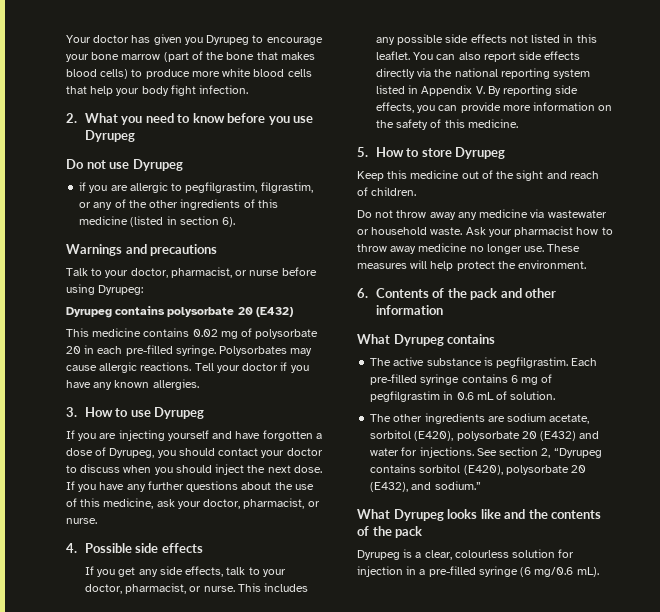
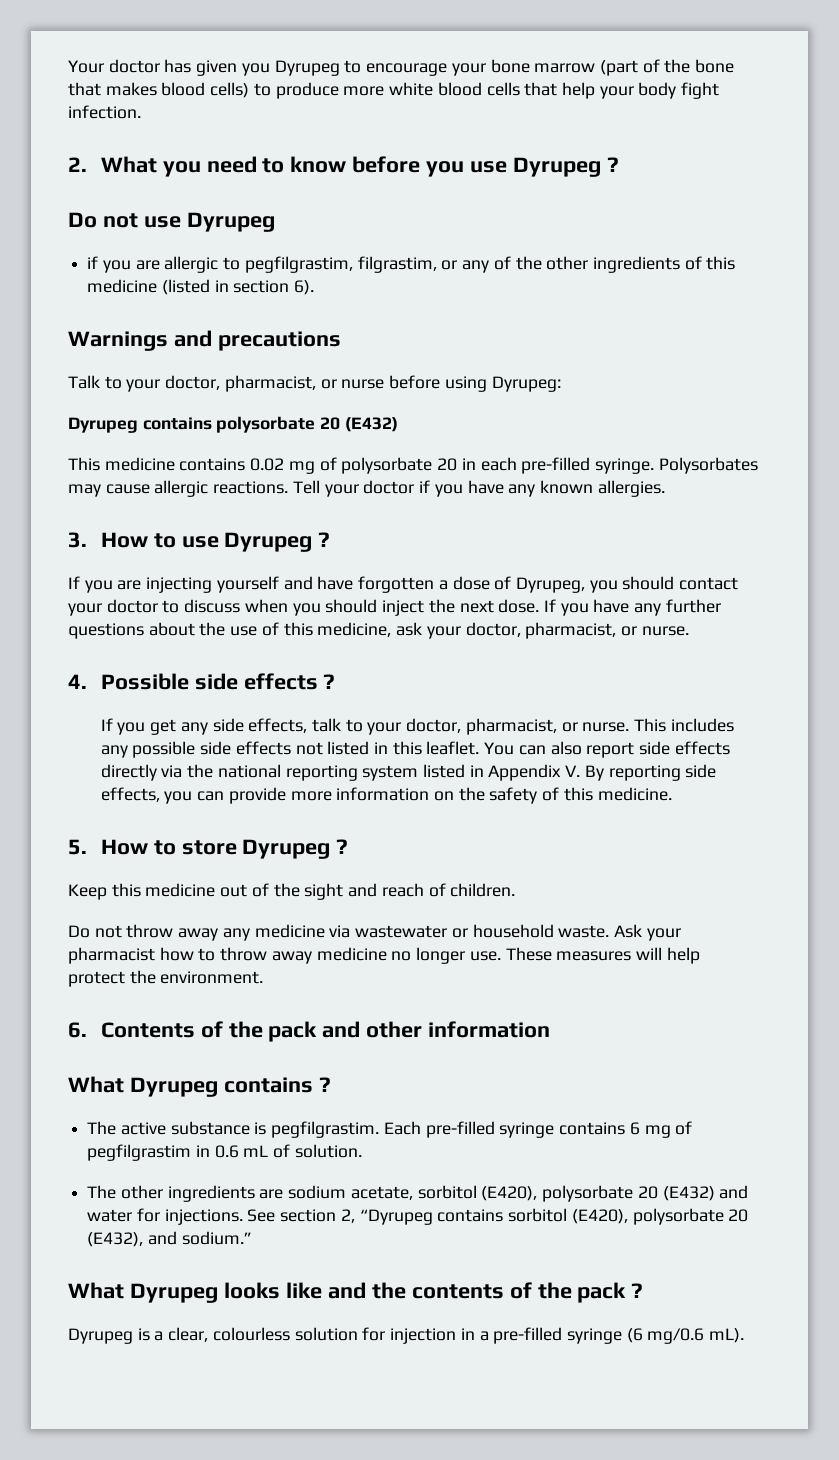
- 2. What you need to know before you use Dyrupeg
+ 2. What you need to know before you use Dyrupeg ?
- 3. How to use Dyrupeg
+ 3. How to use Dyrupeg ?
- 4. Possible side effects
+ 4. Possible side effects ?
- 5. How to store Dyrupeg
+ 5. How to store Dyrupeg ?
- What Dyrupeg contains
+ What Dyrupeg contains ?
- What Dyrupeg looks like and the contents of the pack
+ What Dyrupeg looks like and the contents of the pack ?

